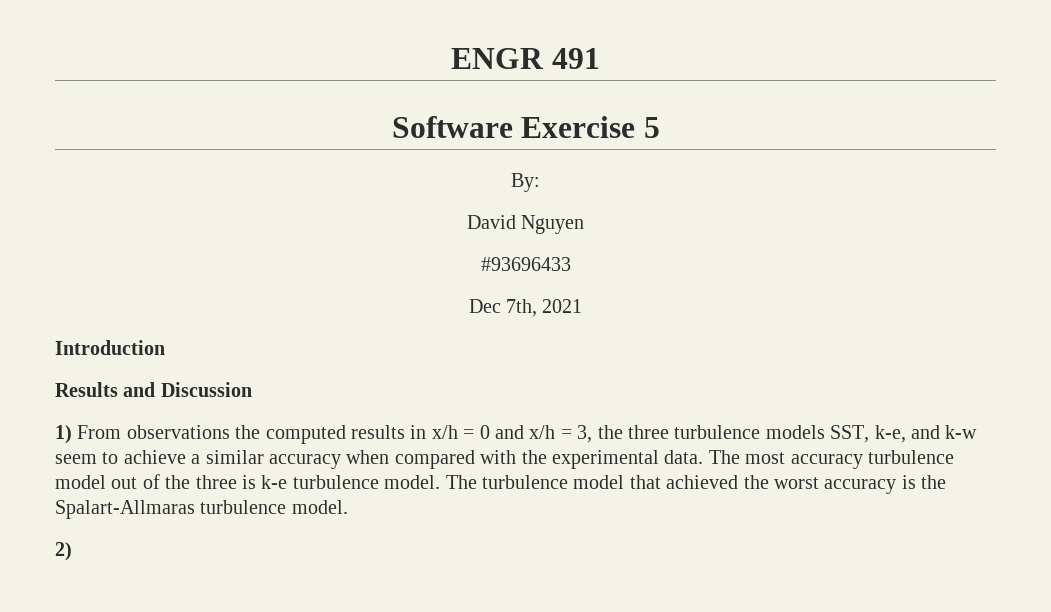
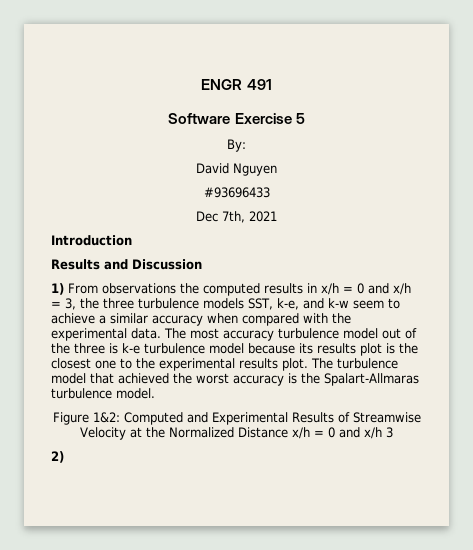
- The most accuracy turbulence model out of the three is k-e turbulence model.
+ The most accuracy turbulence model out of the three is k-e turbulence model because its results plot is the closest one to the experimental results plot.
+ Figure 1&2: Computed and Experimental Results of Streamwise Velocity at the Normalized Distance x/h = 0 and x/h 3

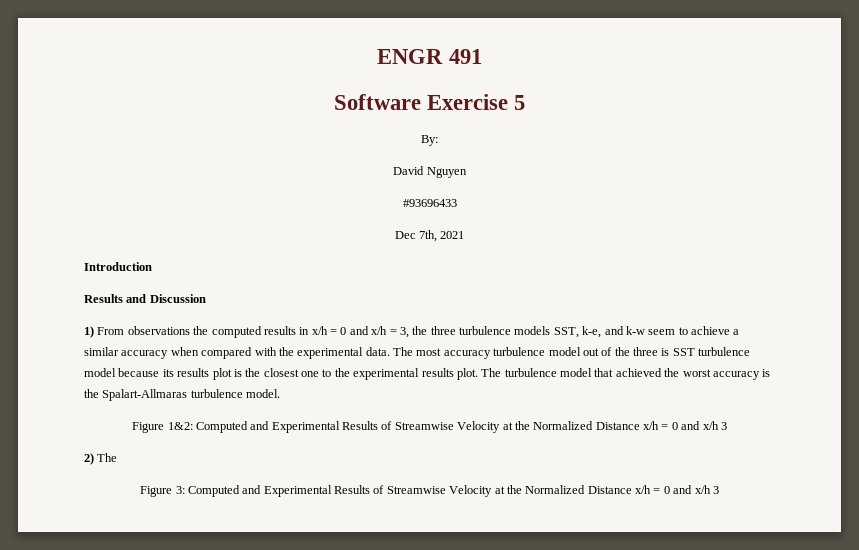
- The most accuracy turbulence model out of the three is k-e turbulence model because its results plot is the closest one to the experimental results plot.
+ The most accuracy turbulence model out of the three is SST turbulence model because its results plot is the closest one to the experimental results plot.
- 2)
+ 2) The
+ Figure 3: Computed and Experimental Results of Streamwise Velocity at the Normalized Distance x/h = 0 and x/h 3

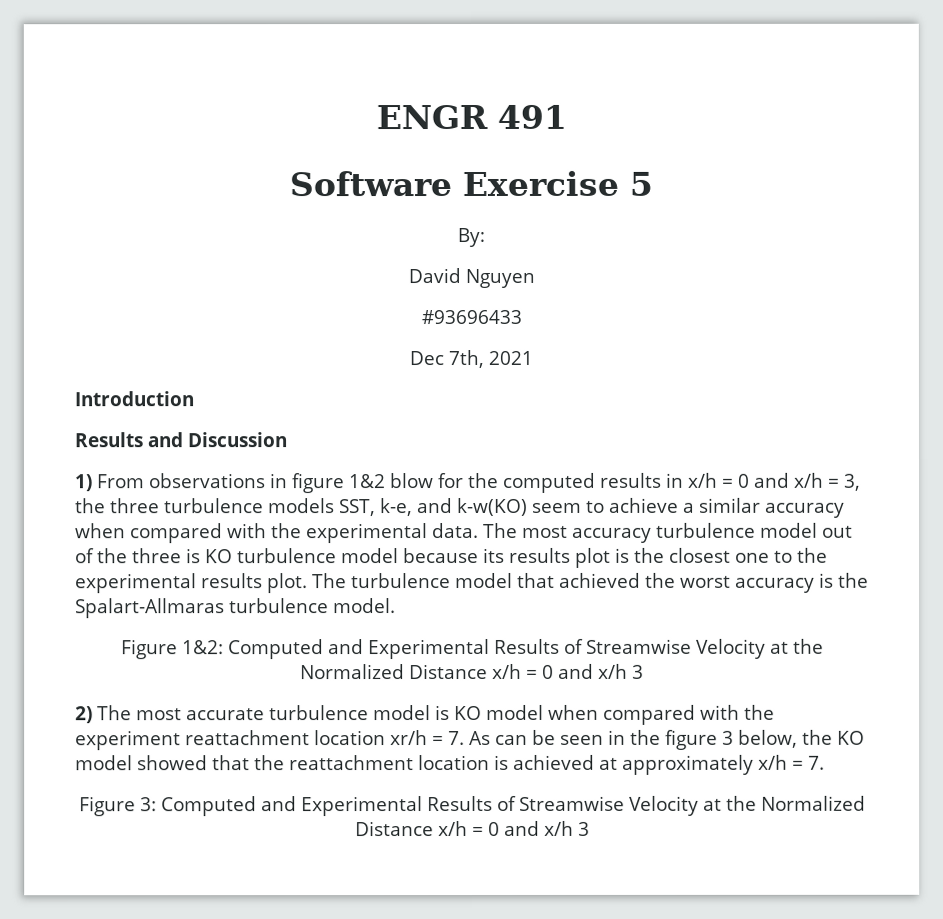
- 1) From observations the computed results in x/h = 0 and x/h = 3, the three turbulence models SST, k-e, and k-w seem to achieve a similar accuracy when compared with the experimental data.
+ 1) From observations in figure 1&2 blow for the computed results in x/h = 0 and x/h = 3, the three turbulence models SST, k-e, and k-w(KO) seem to achieve a similar accuracy when compared with the experimental data.
- The most accuracy turbulence model out of the three is SST turbulence model because its results plot is the closest one to the experimental results plot.
+ The most accuracy turbulence model out of the three is KO turbulence model because its results plot is the closest one to the experimental results plot.
- 2) The
+ 2) The most accurate turbulence model is KO model when compared with the experiment reattachment location xr/h = 7. As can be seen in the figure 3 below, the KO model showed that the reattachment location is achieved at approximately x/h = 7.

